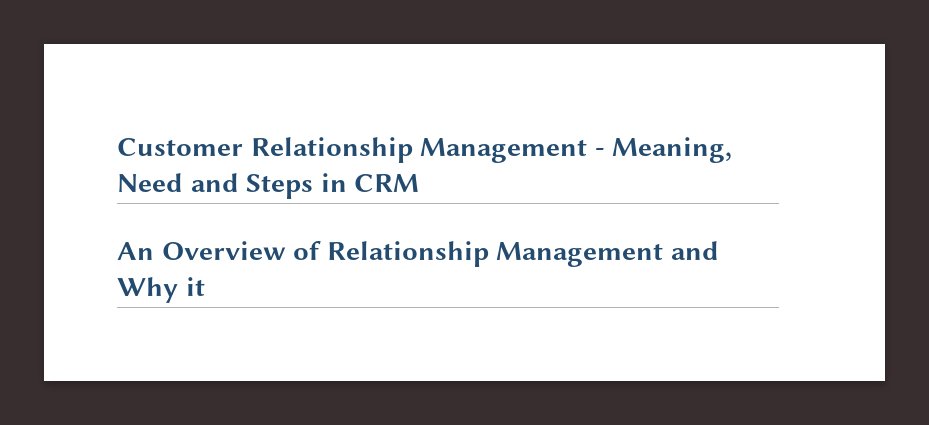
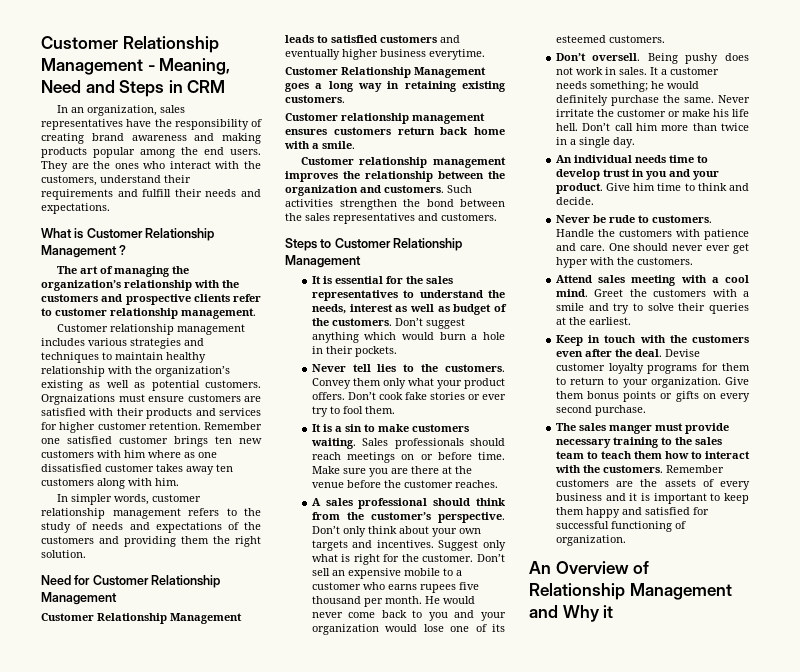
+ In an organization, sales representatives have the responsibility of creating brand awareness and making products popular among the end users. They are the ones who interact with the customers, understand their requirements and fulfill their needs and expectations.
+ What is Customer Relationship Management ?
+ The art of managing the organization’s relationship with the customers and prospective clients refer to customer relationship management.
+ Customer relationship management includes various strategies and techniques to maintain healthy relationship with the organization’s existing as well as potential customers. Orgnaizations must ensure customers are satisfied with their products and services for higher customer retention. Remember one satisfied customer brings ten new customers with him where as one dissatisfied customer takes away ten customers along with him.
+ In simpler words, customer relationship management refers to the study of needs and expectations of the customers and providing them the right solution.
+ Need for Customer Relationship Management
+ Customer Relationship Management leads to satisfied customers and eventually higher business everytime.
+ Customer Relationship Management goes a long way in retaining existing customers.
+ Customer relationship management ensures customers return back home with a smile.
+ Customer relationship management improves the relationship between the organization and customers. Such activities strengthen the bond between the sales representatives and customers.
+ Steps to Customer Relationship Management
+ It is essential for the sales representatives to understand the needs, interest as well as budget of the customers. Don’t suggest anything which would burn a hole in their pockets.
+ Never tell lies to the customers. Convey them only what your product offers. Don’t cook fake stories or ever try to fool them.
+ It is a sin to make customers waiting. Sales professionals should reach meetings on or before time. Make sure you are there at the venue before the customer reaches.
+ A sales professional should think from the customer’s perspective. Don’t only think about your own targets and incentives. Suggest only what is right for the customer. Don’t sell an expensive mobile to a customer who earns rupees five thousand per month. He would never come back to you and your organization would lose one of its esteemed customers.
+ Don’t oversell. Being pushy does not work in sales. It a customer needs something; he would definitely purchase the same. Never irritate the customer or make his life hell. Don’t call him more than twice in a single day.
+ An individual needs time to develop trust in you and your product. Give him time to think and decide.
+ Never be rude to customers. Handle the customers with patience and care. One should never ever get hyper with the customers.
+ Attend sales meeting with a cool mind. Greet the customers with a smile and try to solve their queries at the earliest.
+ Keep in touch with the customers even after the deal. Devise customer loyalty programs for them to return to your organization. Give them bonus points or gifts on every second purchase.
+ The sales manger must provide necessary training to the sales team to teach them how to interact with the customers. Remember customers are the assets of every business and it is important to keep them happy and satisfied for successful functioning of organization.

